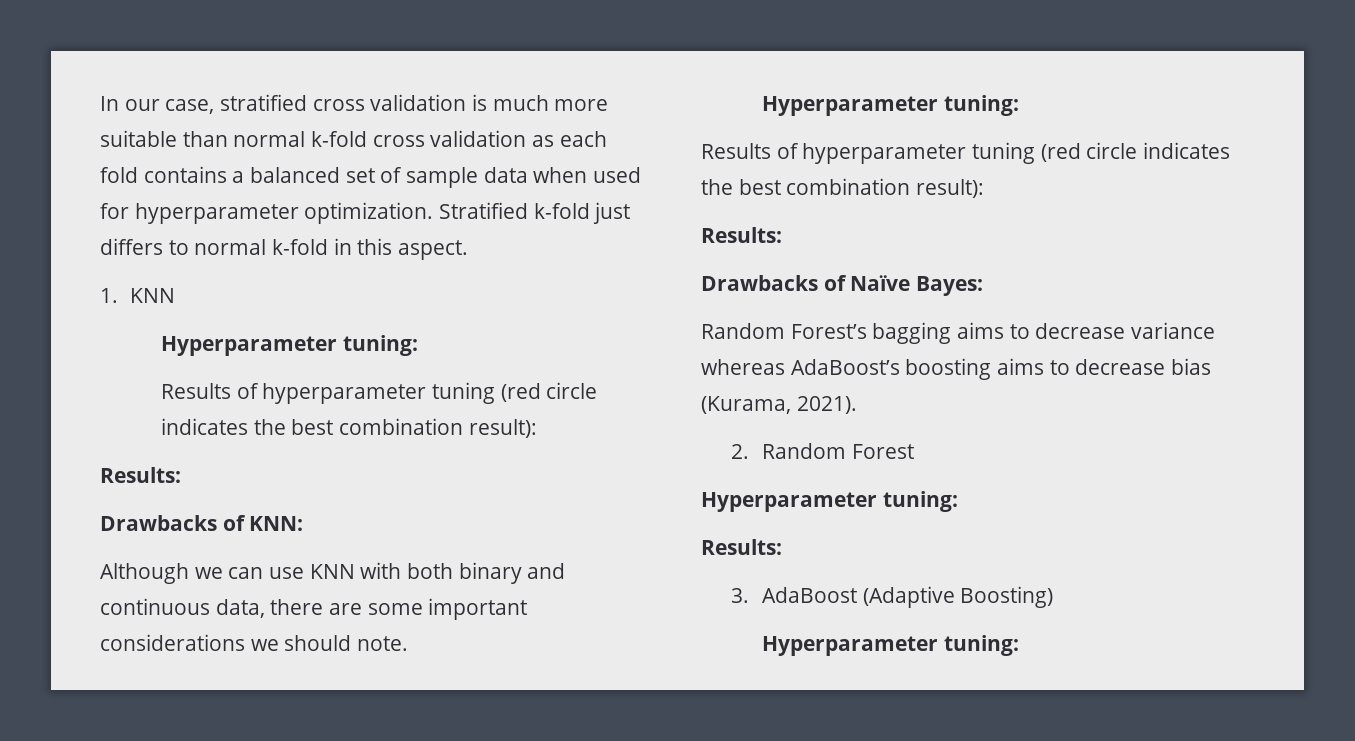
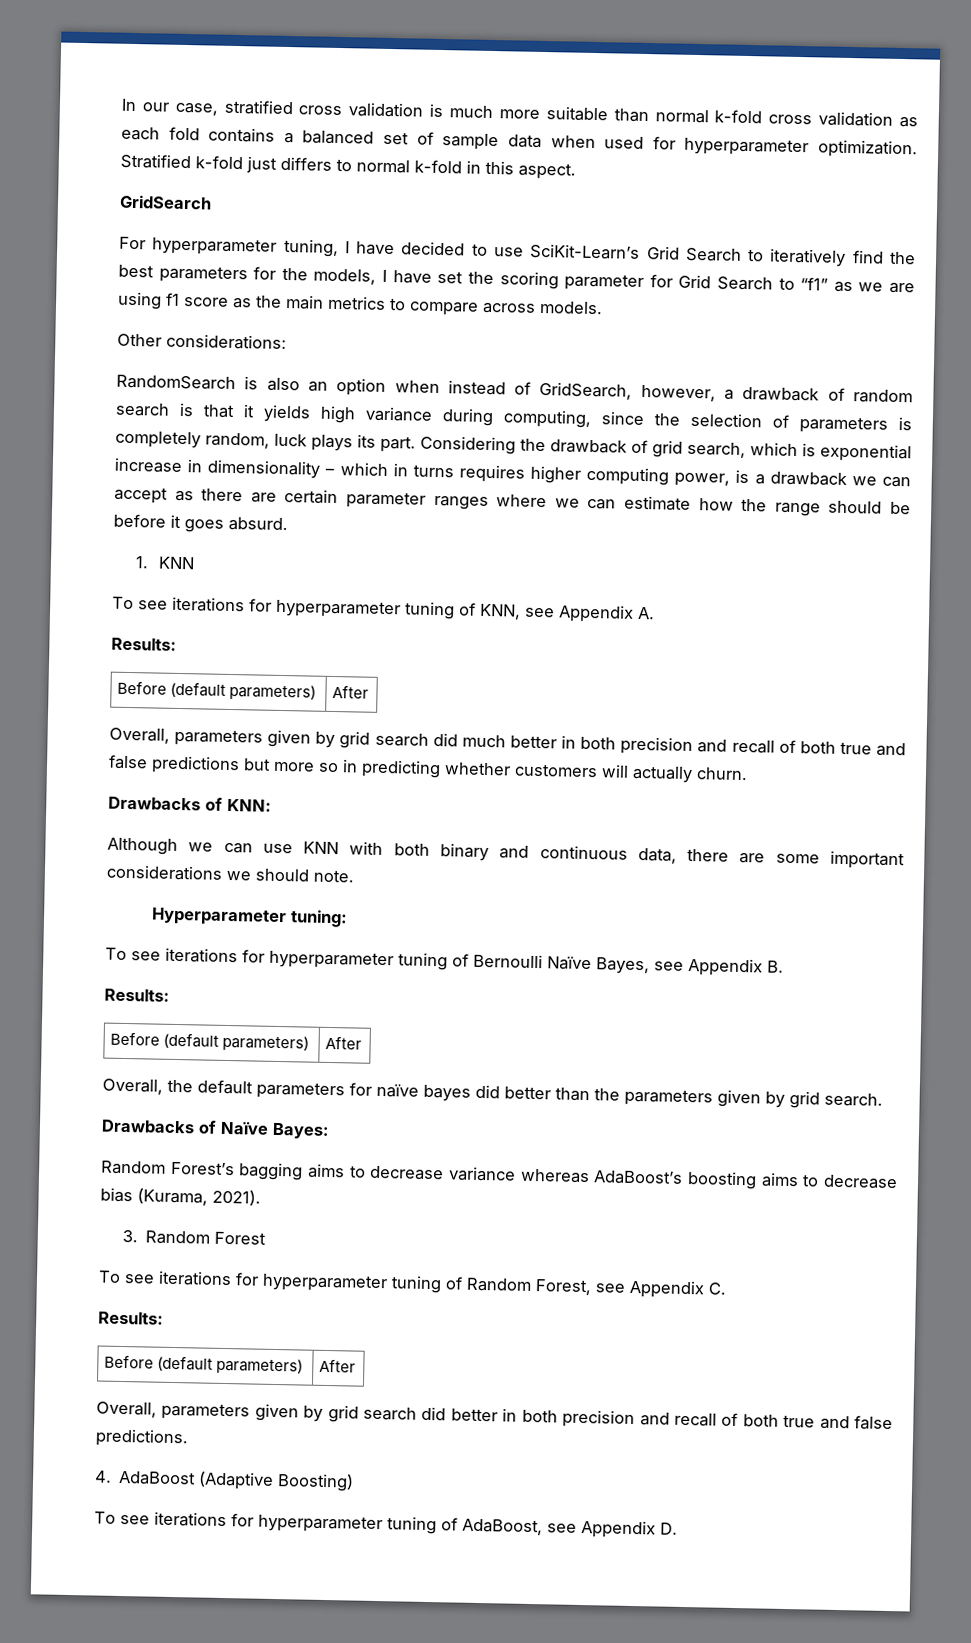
+ GridSearch
+ For hyperparameter tuning, I have decided to use SciKit-Learn’s Grid Search to iteratively find the best parameters for the models, I have set the scoring parameter for Grid Search to “f1” as we are using f1 score as the main metrics to compare across models.
+ Other considerations:
+ RandomSearch is also an option when instead of GridSearch, however, a drawback of random search is that it yields high variance during computing, since the selection of parameters is completely random, luck plays its part. Considering the drawback of grid search, which is exponential increase in dimensionality – which in turns requires higher computing power, is a drawback we can accept as there are certain parameter ranges where we can estimate how the range should be before it goes absurd.
  1. KNN
- Hyperparameter tuning:
- Results of hyperparameter tuning (red circle indicates the best combination result):
+ To see iterations for hyperparameter tuning of KNN, see Appendix A.
  Results:
+ Before (default parameters) | After
+ Overall, parameters given by grid search did much better in both precision and recall of both true and false predictions but more so in predicting whether customers will actually churn.
  Although we can use KNN with both binary and continuous data, there are some important considerations we should note.
  Hyperparameter tuning:
- Results of hyperparameter tuning (red circle indicates the best combination result):
+ To see iterations for hyperparameter tuning of Bernoulli Naïve Bayes, see Appendix B.
  Results:
+ Before (default parameters) | After
+ Overall, the default parameters for naïve bayes did better than the parameters given by grid search.
- 2. Random Forest
- Hyperparameter tuning:
+ 3. Random Forest
+ To see iterations for hyperparameter tuning of Random Forest, see Appendix C.
  Results:
- 3. AdaBoost (Adaptive Boosting)
- Hyperparameter tuning:
+ Before (default parameters) | After
+ Overall, parameters given by grid search did better in both precision and recall of both true and false predictions.
+ 4. AdaBoost (Adaptive Boosting)
+ To see iterations for hyperparameter tuning of AdaBoost, see Appendix D.

